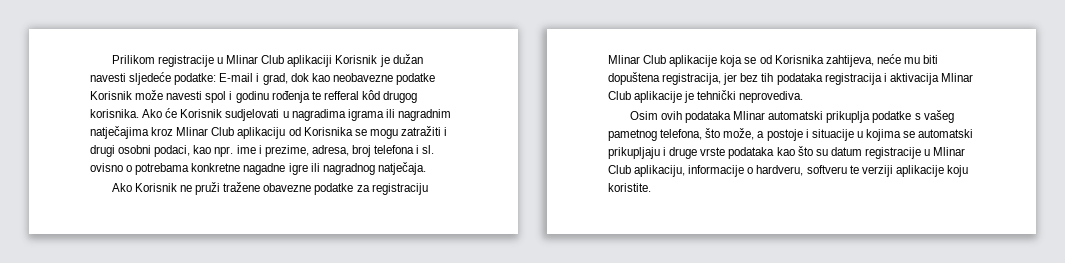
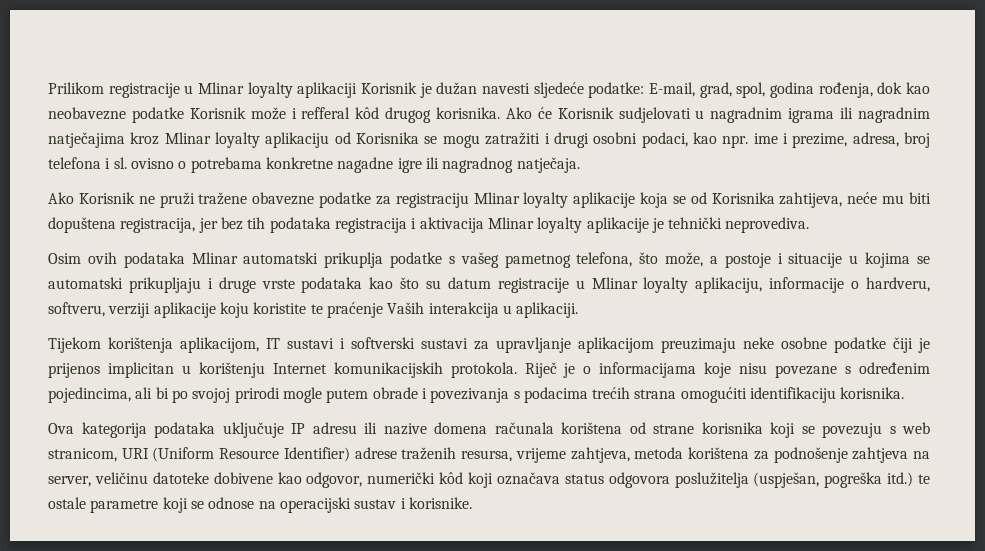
- Prilikom registracije u Mlinar Club aplikaciji Korisnik je dužan navesti sljedeće podatke: E-mail i grad, dok kao neobavezne podatke Korisnik može navesti spol i godinu rođenja te refferal kôd drugog korisnika.
+ Prilikom registracije u Mlinar loyalty aplikaciji Korisnik je dužan navesti sljedeće podatke: E-mail, grad, spol, godina rođenja, dok kao neobavezne podatke Korisnik može i refferal kôd drugog korisnika.
- Ako će Korisnik sudjelovati u nagradima igrama ili nagradnim natječajima kroz Mlinar Club aplikaciju od Korisnika se mogu zatražiti i drugi osobni podaci, kao npr. ime i prezime, adresa, broj telefona i sl. ovisno o potrebama konkretne nagadne igre ili nagradnog natječaja.
+ Ako će Korisnik sudjelovati u nagradnim igrama ili nagradnim natječajima kroz Mlinar loyalty aplikaciju od Korisnika se mogu zatražiti i drugi osobni podaci, kao npr. ime i prezime, adresa, broj telefona i sl. ovisno o potrebama konkretne nagadne igre ili nagradnog natječaja.
- Ako Korisnik ne pruži tražene obavezne podatke za registraciju Mlinar Club aplikacije koja se od Korisnika zahtijeva, neće mu biti dopuštena registracija, jer bez tih podataka registracija i aktivacija Mlinar Club aplikacije je tehnički neprovediva.
+ Ako Korisnik ne pruži tražene obavezne podatke za registraciju Mlinar loyalty aplikacije koja se od Korisnika zahtijeva, neće mu biti dopuštena registracija, jer bez tih podataka registracija i aktivacija Mlinar loyalty aplikacije je tehnički neprovediva.
- Osim ovih podataka Mlinar automatski prikuplja podatke s vašeg pametnog telefona, što može, a postoje i situacije u kojima se automatski prikupljaju i druge vrste podataka kao što su datum registracije u Mlinar Club aplikaciju, informacije o hardveru, softveru te verziji aplikacije koju koristite.
+ Osim ovih podataka Mlinar automatski prikuplja podatke s vašeg pametnog telefona, što može, a postoje i situacije u kojima se automatski prikupljaju i druge vrste podataka kao što su datum registracije u Mlinar loyalty aplikaciju, informacije o hardveru, softveru, verziji aplikacije koju koristite te praćenje Vaših interakcija u aplikaciji.
+ Tijekom korištenja aplikacijom, IT sustavi i softverski sustavi za upravljanje aplikacijom preuzimaju neke osobne podatke čiji je prijenos implicitan u korištenju Internet komunikacijskih protokola. Riječ je o informacijama koje nisu povezane s određenim pojedincima, ali bi po svojoj prirodi mogle putem obrade i povezivanja s podacima trećih strana omogućiti identifikaciju korisnika.
+ Ova kategorija podataka uključuje IP adresu ili nazive domena računala korištena od strane korisnika koji se povezuju s web stranicom, URI (Uniform Resource Identifier) adrese traženih resursa, vrijeme zahtjeva, metoda korištena za podnošenje zahtjeva na server, veličinu datoteke dobivene kao odgovor, numerički kôd koji označava status odgovora poslužitelja (uspješan, pogreška itd.) te ostale parametre koji se odnose na operacijski sustav i korisnike.

